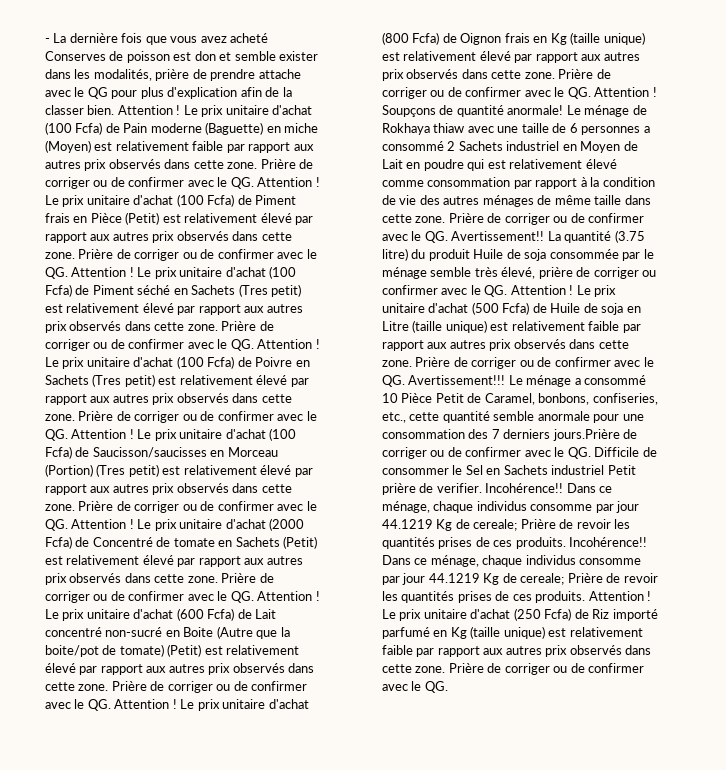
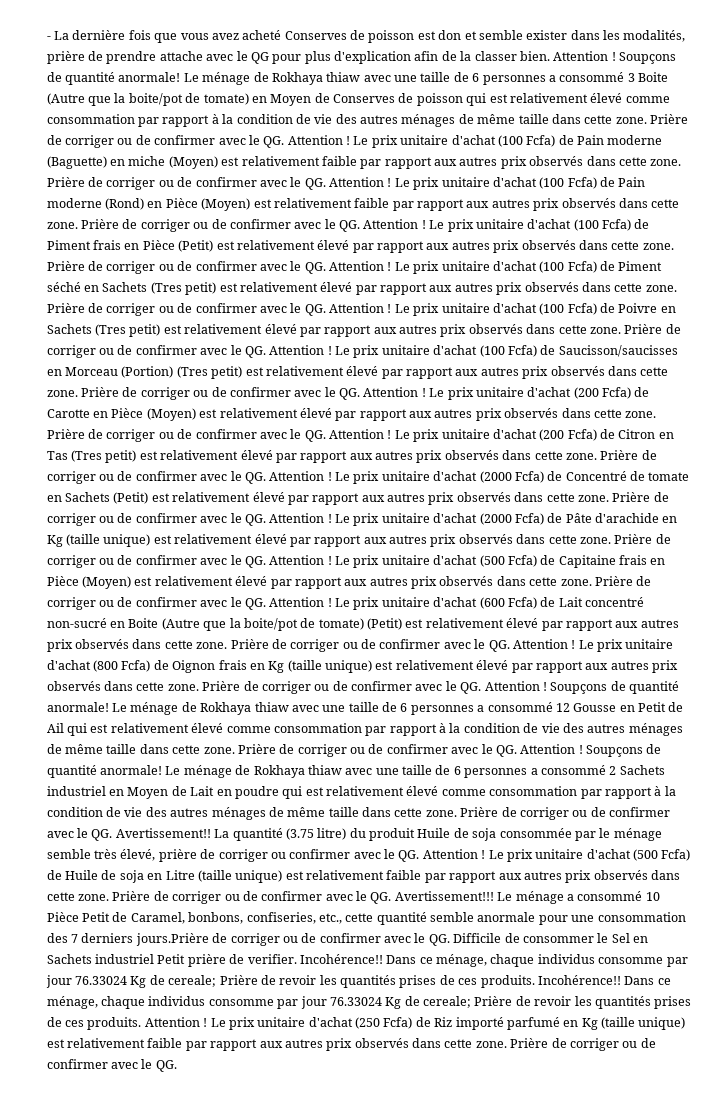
+ Soupçons de quantité anormale! Le ménage de Rokhaya thiaw avec une taille de 6 personnes a consommé 3 Boite (Autre que la boite/pot de tomate) en Moyen de Conserves de poisson qui est relativement élevé comme consommation par rapport à la condition de vie des autres ménages de même taille dans cette zone. Prière de corriger ou de confirmer avec le QG. Attention !
- Le prix unitaire d'achat (100 Fcfa) de Piment frais en Pièce (Petit) est relativement élevé par rapport aux autres prix observés dans cette zone.
+ Le prix unitaire d'achat (100 Fcfa) de Pain moderne (Rond) en Pièce (Moyen) est relativement faible par rapport aux autres prix observés dans cette zone. Prière de corriger ou de confirmer avec le QG. Attention ! Le prix unitaire d'achat (100 Fcfa) de Piment frais en Pièce (Petit) est relativement élevé par rapport aux autres prix observés dans cette zone.
- Le prix unitaire d'achat (2000 Fcfa) de Concentré de tomate en Sachets (Petit) est relativement élevé par rapport aux autres prix observés dans cette zone.
+ Le prix unitaire d'achat (200 Fcfa) de Carotte en Pièce (Moyen) est relativement élevé par rapport aux autres prix observés dans cette zone. Prière de corriger ou de confirmer avec le QG. Attention ! Le prix unitaire d'achat (200 Fcfa) de Citron en Tas (Tres petit) est relativement élevé par rapport aux autres prix observés dans cette zone. Prière de corriger ou de confirmer avec le QG. Attention ! Le prix unitaire d'achat (2000 Fcfa) de Concentré de tomate en Sachets (Petit) est relativement élevé par rapport aux autres prix observés dans cette zone.
- Le prix unitaire d'achat (600 Fcfa) de Lait concentré non-sucré en Boite (Autre que la boite/pot de tomate) (Petit) est relativement élevé par rapport aux autres prix observés dans cette zone.
+ Le prix unitaire d'achat (2000 Fcfa) de Pâte d'arachide en Kg (taille unique) est relativement élevé par rapport aux autres prix observés dans cette zone. Prière de corriger ou de confirmer avec le QG. Attention ! Le prix unitaire d'achat (500 Fcfa) de Capitaine frais en Pièce (Moyen) est relativement élevé par rapport aux autres prix observés dans cette zone. Prière de corriger ou de confirmer avec le QG. Attention ! Le prix unitaire d'achat (600 Fcfa) de Lait concentré non-sucré en Boite (Autre que la boite/pot de tomate) (Petit) est relativement élevé par rapport aux autres prix observés dans cette zone.
- Le ménage de Rokhaya thiaw avec une taille de 6 personnes a consommé 2 Sachets industriel en Moyen de Lait en poudre qui est relativement élevé comme consommation par rapport à la condition de vie des autres ménages de même taille dans cette zone.
+ Le ménage de Rokhaya thiaw avec une taille de 6 personnes a consommé 12 Gousse en Petit de Ail qui est relativement élevé comme consommation par rapport à la condition de vie des autres ménages de même taille dans cette zone. Prière de corriger ou de confirmer avec le QG. Attention ! Soupçons de quantité anormale! Le ménage de Rokhaya thiaw avec une taille de 6 personnes a consommé 2 Sachets industriel en Moyen de Lait en poudre qui est relativement élevé comme consommation par rapport à la condition de vie des autres ménages de même taille dans cette zone.
- Le ménage a consommé 10 Pièce Petit de Caramel, bonbons, confiseries, etc., cette quantité semble anormale pour une consommation des 7 derniers jours.Prière de corriger ou de confirmer avec le QG. Difficile de consommer le Sel en Sachets industriel Petit prière de verifier. Incohérence!! Dans ce ménage, chaque individus consomme par jour 44.1219 Kg de cereale; Prière de revoir les quantités prises de ces produits. Incohérence!! Dans ce ménage, chaque individus consomme par jour 44.1219 Kg de cereale; Prière de revoir les quantités prises de ces produits.
+ Le ménage a consommé 10 Pièce Petit de Caramel, bonbons, confiseries, etc., cette quantité semble anormale pour une consommation des 7 derniers jours.Prière de corriger ou de confirmer avec le QG. Difficile de consommer le Sel en Sachets industriel Petit prière de verifier. Incohérence!! Dans ce ménage, chaque individus consomme par jour 76.33024 Kg de cereale; Prière de revoir les quantités prises de ces produits. Incohérence!! Dans ce ménage, chaque individus consomme par jour 76.33024 Kg de cereale; Prière de revoir les quantités prises de ces produits.

